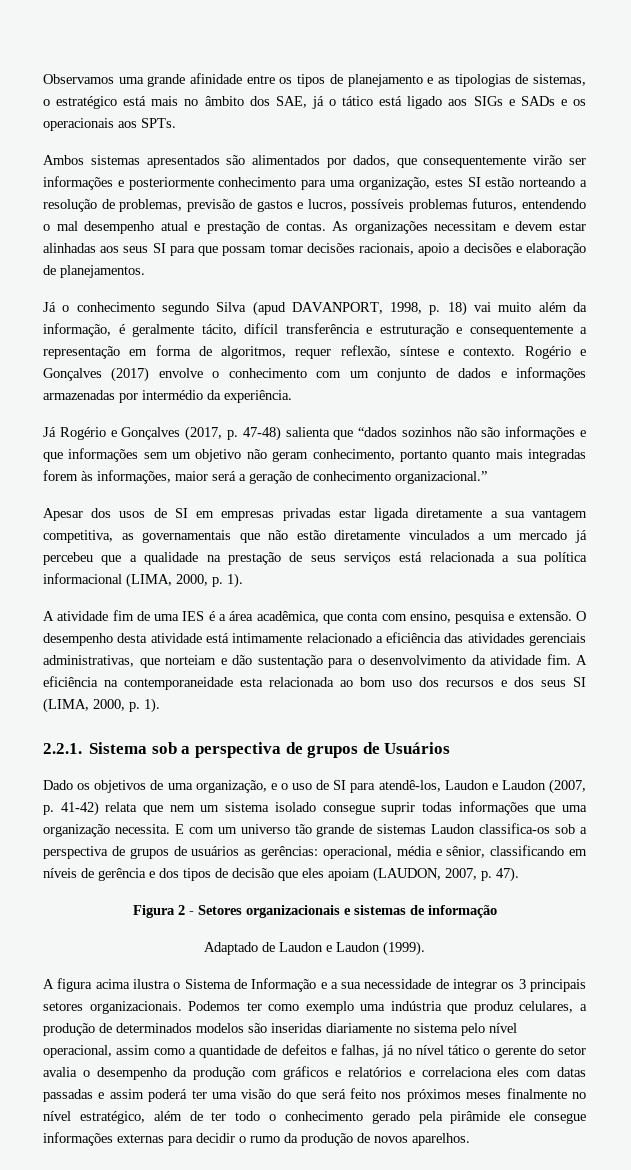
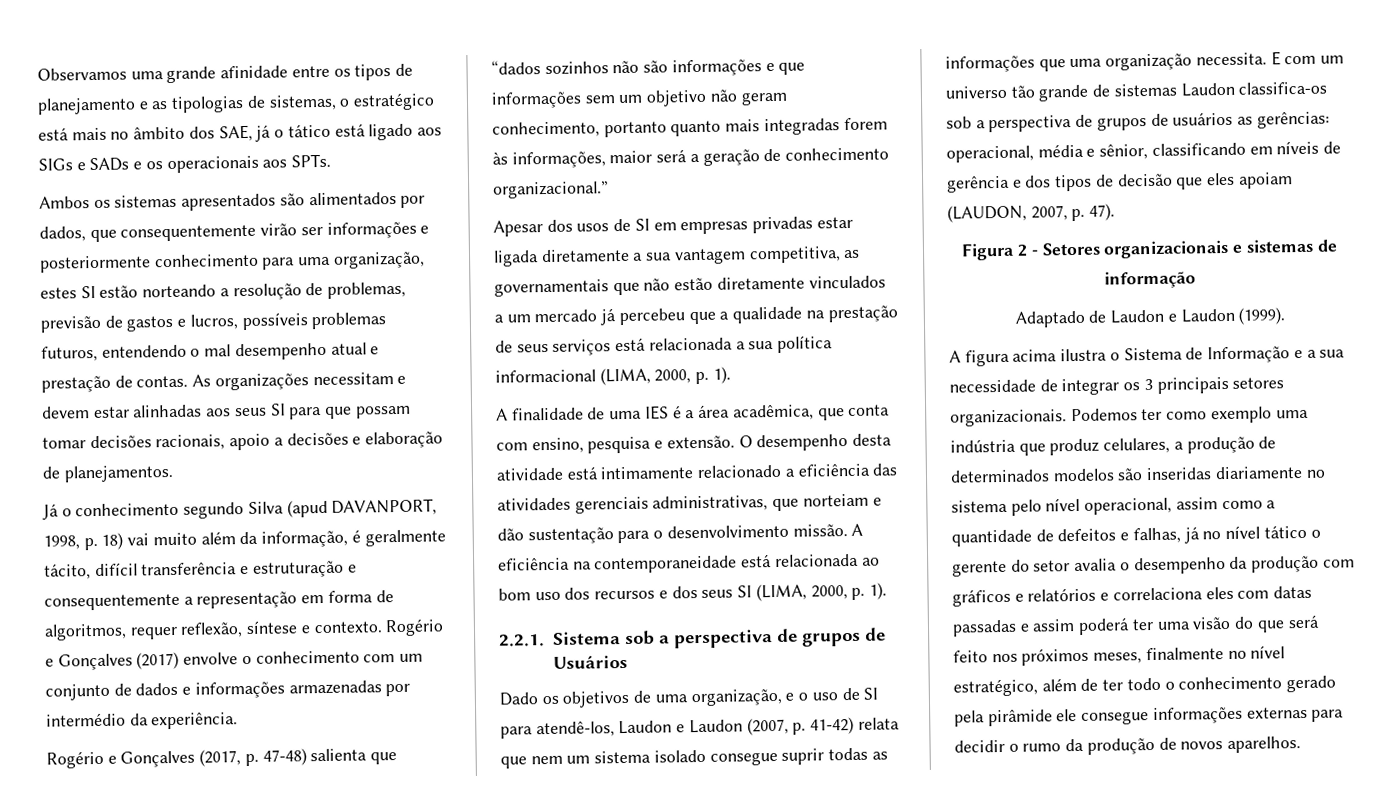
- Ambos sistemas apresentados são alimentados por dados, que consequentemente virão ser informações e posteriormente conhecimento para uma organização, estes SI estão norteando a resolução de problemas, previsão de gastos e lucros, possíveis problemas futuros, entendendo o mal desempenho atual e prestação de contas.
+ Ambos os sistemas apresentados são alimentados por dados, que consequentemente virão ser informações e posteriormente conhecimento para uma organização, estes SI estão norteando a resolução de problemas, previsão de gastos e lucros, possíveis problemas futuros, entendendo o mal desempenho atual e prestação de contas.
- Já Rogério e Gonçalves (2017, p. 47-48) salienta que “dados sozinhos não são informações e que informações sem um objetivo não geram conhecimento, portanto quanto mais integradas forem às informações, maior será a geração de conhecimento organizacional.”
+ Rogério e Gonçalves (2017, p. 47-48) salienta que “dados sozinhos não são informações e que informações sem um objetivo não geram conhecimento, portanto quanto mais integradas forem às informações, maior será a geração de conhecimento organizacional.”
- A atividade fim de uma IES é a área acadêmica, que conta com ensino, pesquisa e extensão.
+ A finalidade de uma IES é a área acadêmica, que conta com ensino, pesquisa e extensão.
- O desempenho desta atividade está intimamente relacionado a eficiência das atividades gerenciais administrativas, que norteiam e dão sustentação para o desenvolvimento da atividade fim.
+ O desempenho desta atividade está intimamente relacionado a eficiência das atividades gerenciais administrativas, que norteiam e dão sustentação para o desenvolvimento missão.
- A eficiência na contemporaneidade esta relacionada ao bom uso dos recursos e dos seus SI (LIMA, 2000, p. 1).
+ A eficiência na contemporaneidade está relacionada ao bom uso dos recursos e dos seus SI (LIMA, 2000, p. 1).
- Dado os objetivos de uma organização, e o uso de SI para atendê-los, Laudon e Laudon (2007, p. 41-42) relata que nem um sistema isolado consegue suprir todas informações que uma organização necessita.
+ Dado os objetivos de uma organização, e o uso de SI para atendê-los, Laudon e Laudon (2007, p. 41-42) relata que nem um sistema isolado consegue suprir todas as informações que uma organização necessita.
- Podemos ter como exemplo uma indústria que produz celulares, a produção de determinados modelos são inseridas diariamente no sistema pelo nível operacional, assim como a quantidade de defeitos e falhas, já no nível tático o gerente do setor avalia o desempenho da produção com gráficos e relatórios e correlaciona eles com datas passadas e assim poderá ter uma visão do que será feito nos próximos meses finalmente no nível estratégico, além de ter todo o conhecimento gerado pela pirâmide ele consegue informações externas para decidir o rumo da produção de novos aparelhos.
+ Podemos ter como exemplo uma indústria que produz celulares, a produção de determinados modelos são inseridas diariamente no sistema pelo nível operacional, assim como a quantidade de defeitos e falhas, já no nível tático o gerente do setor avalia o desempenho da produção com gráficos e relatórios e correlaciona eles com datas passadas e assim poderá ter uma visão do que será feito nos próximos meses, finalmente no nível estratégico, além de ter todo o conhecimento gerado pela pirâmide ele consegue informações externas para decidir o rumo da produção de novos aparelhos.

